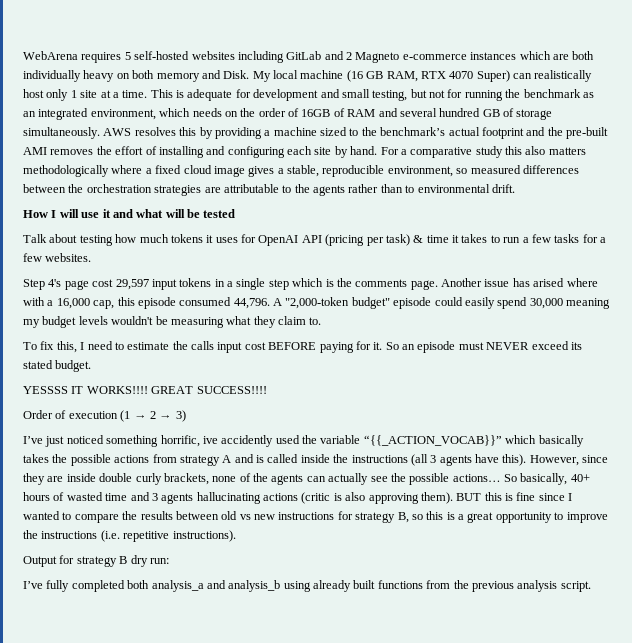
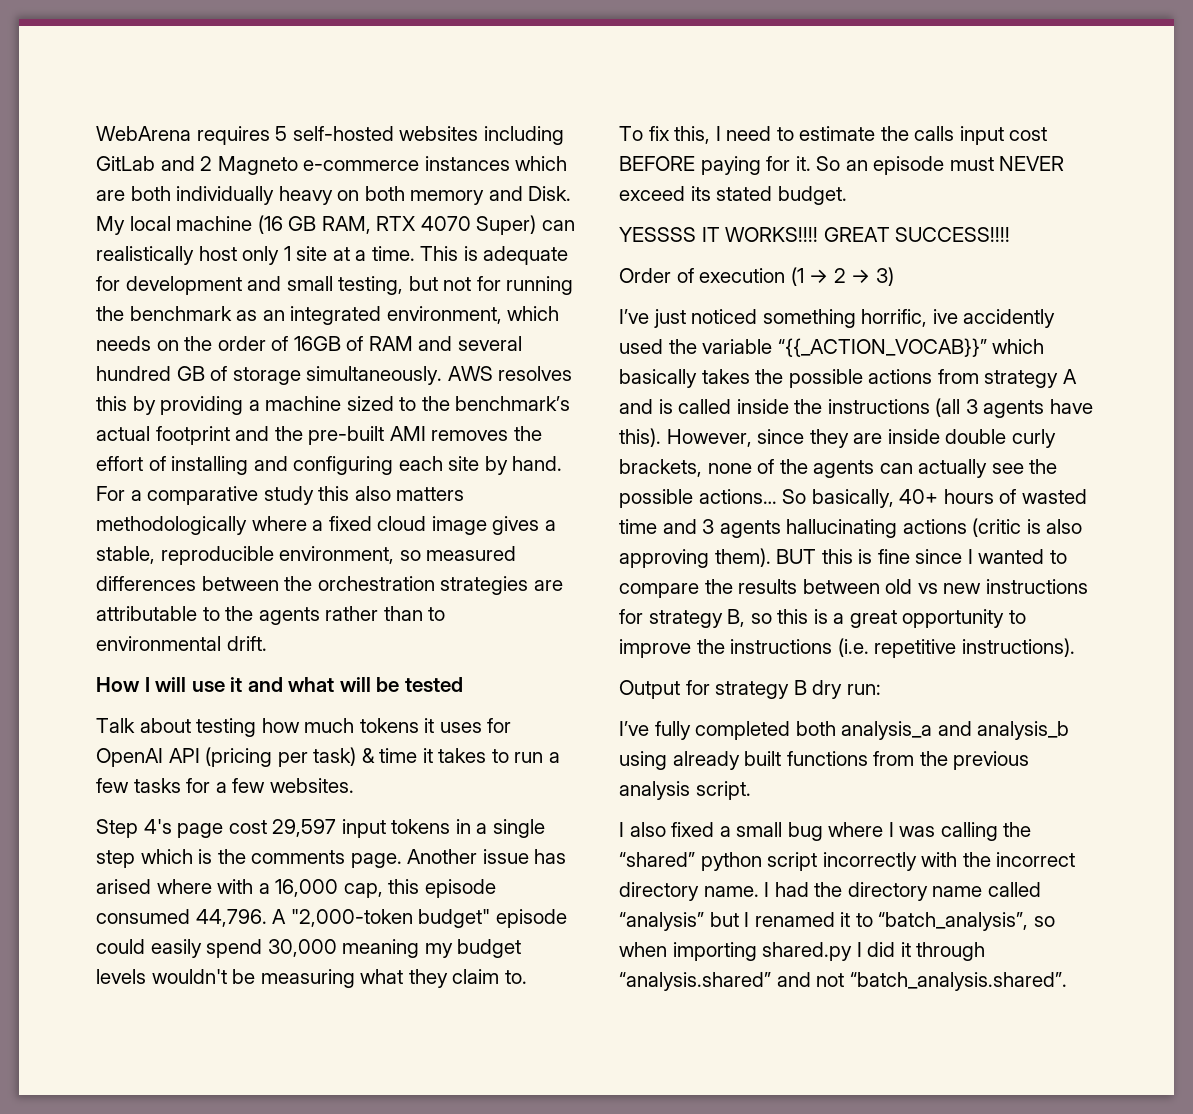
+ I also fixed a small bug where I was calling the “shared” python script incorrectly with the incorrect directory name. I had the directory name called “analysis” but I renamed it to “batch_analysis”, so when importing shared.py I did it through “analysis.shared” and not “batch_analysis.shared”.

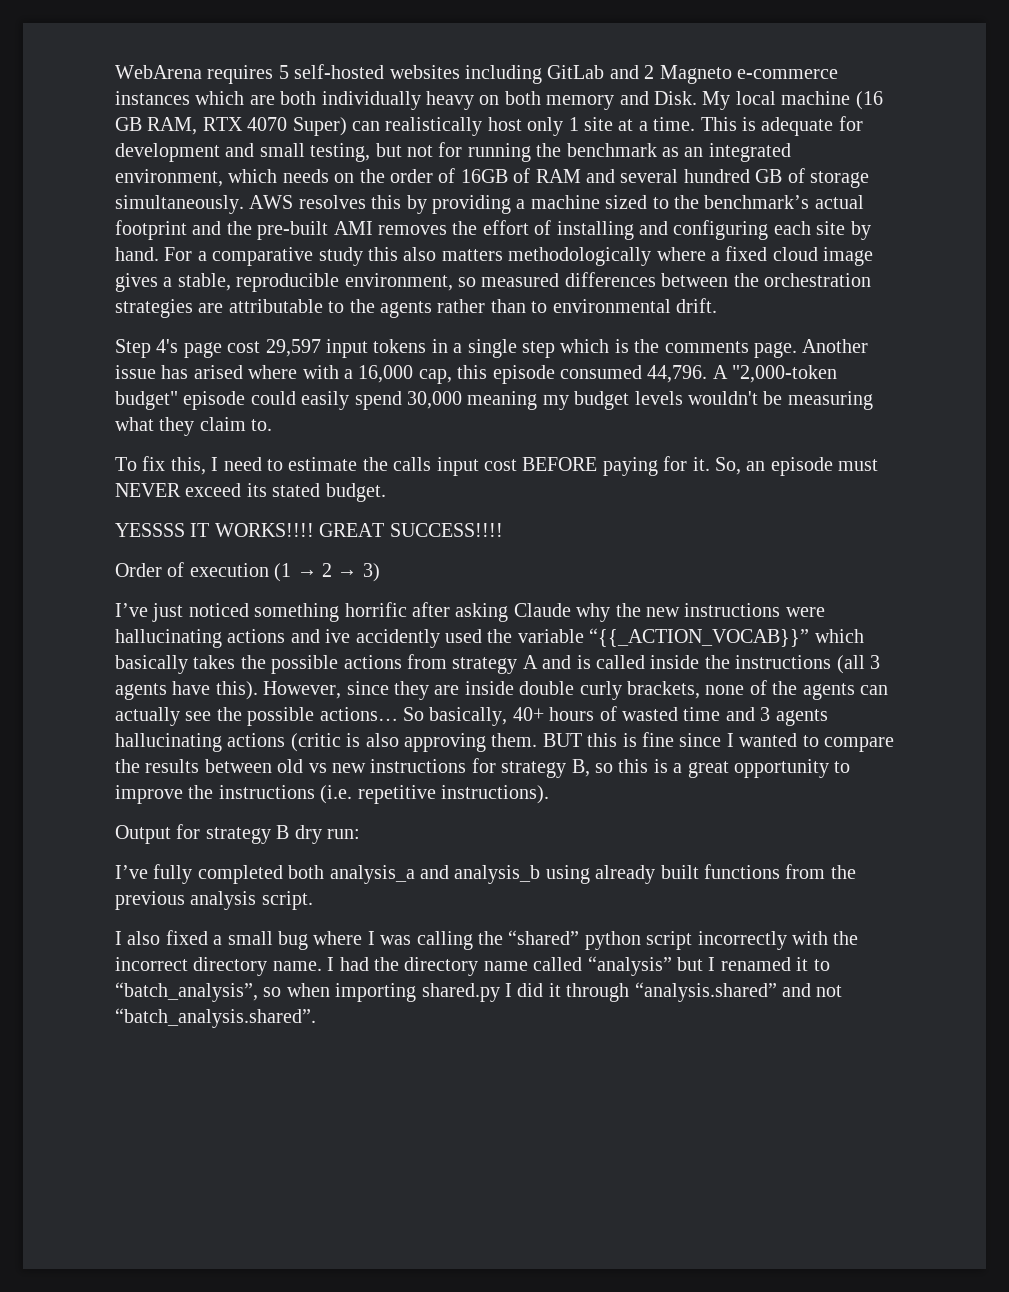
- How I will use it and what will be tested
- Talk about testing how much tokens it uses for OpenAI API (pricing per task) & time it takes to run a few tasks for a few websites.
- So an episode must NEVER exceed its stated budget.
+ So, an episode must NEVER exceed its stated budget.
- I’ve just noticed something horrific, ive accidently used the variable “{{_ACTION_VOCAB}}” which basically takes the possible actions from strategy A and is called inside the instructions (all 3 agents have this).
+ I’ve just noticed something horrific after asking Claude why the new instructions were hallucinating actions and ive accidently used the variable “{{_ACTION_VOCAB}}” which basically takes the possible actions from strategy A and is called inside the instructions (all 3 agents have this).
- So basically, 40+ hours of wasted time and 3 agents hallucinating actions (critic is also approving them).
+ So basically, 40+ hours of wasted time and 3 agents hallucinating actions (critic is also approving them.

